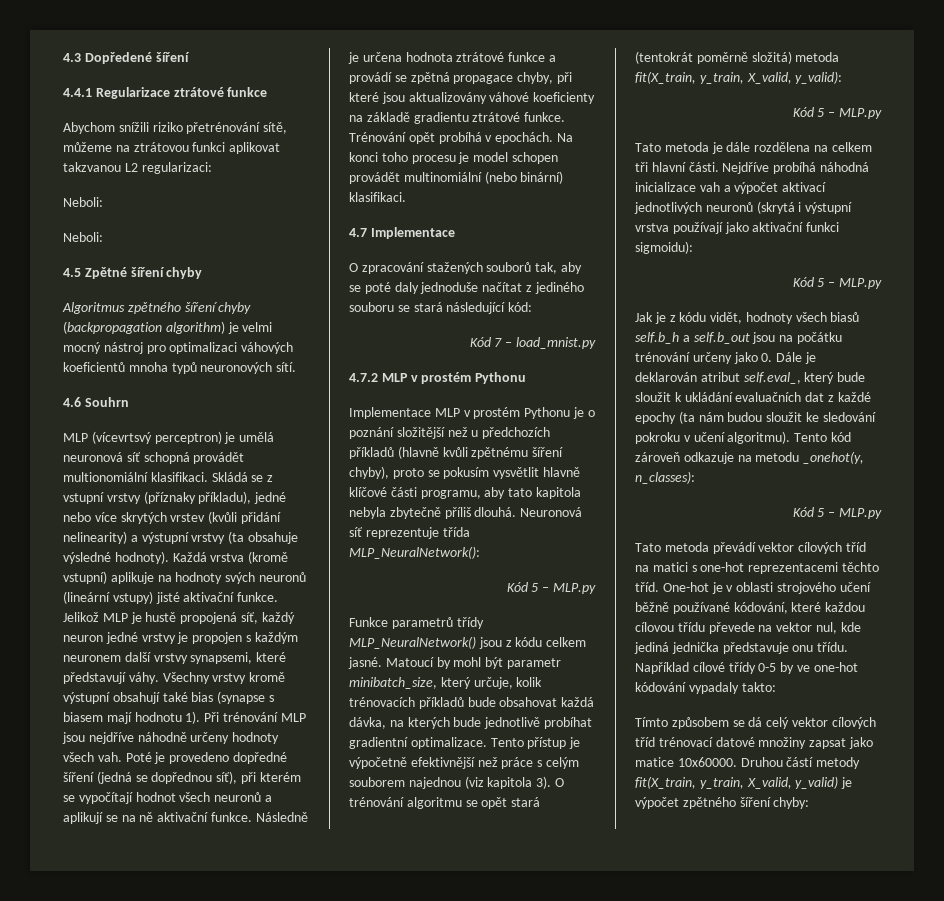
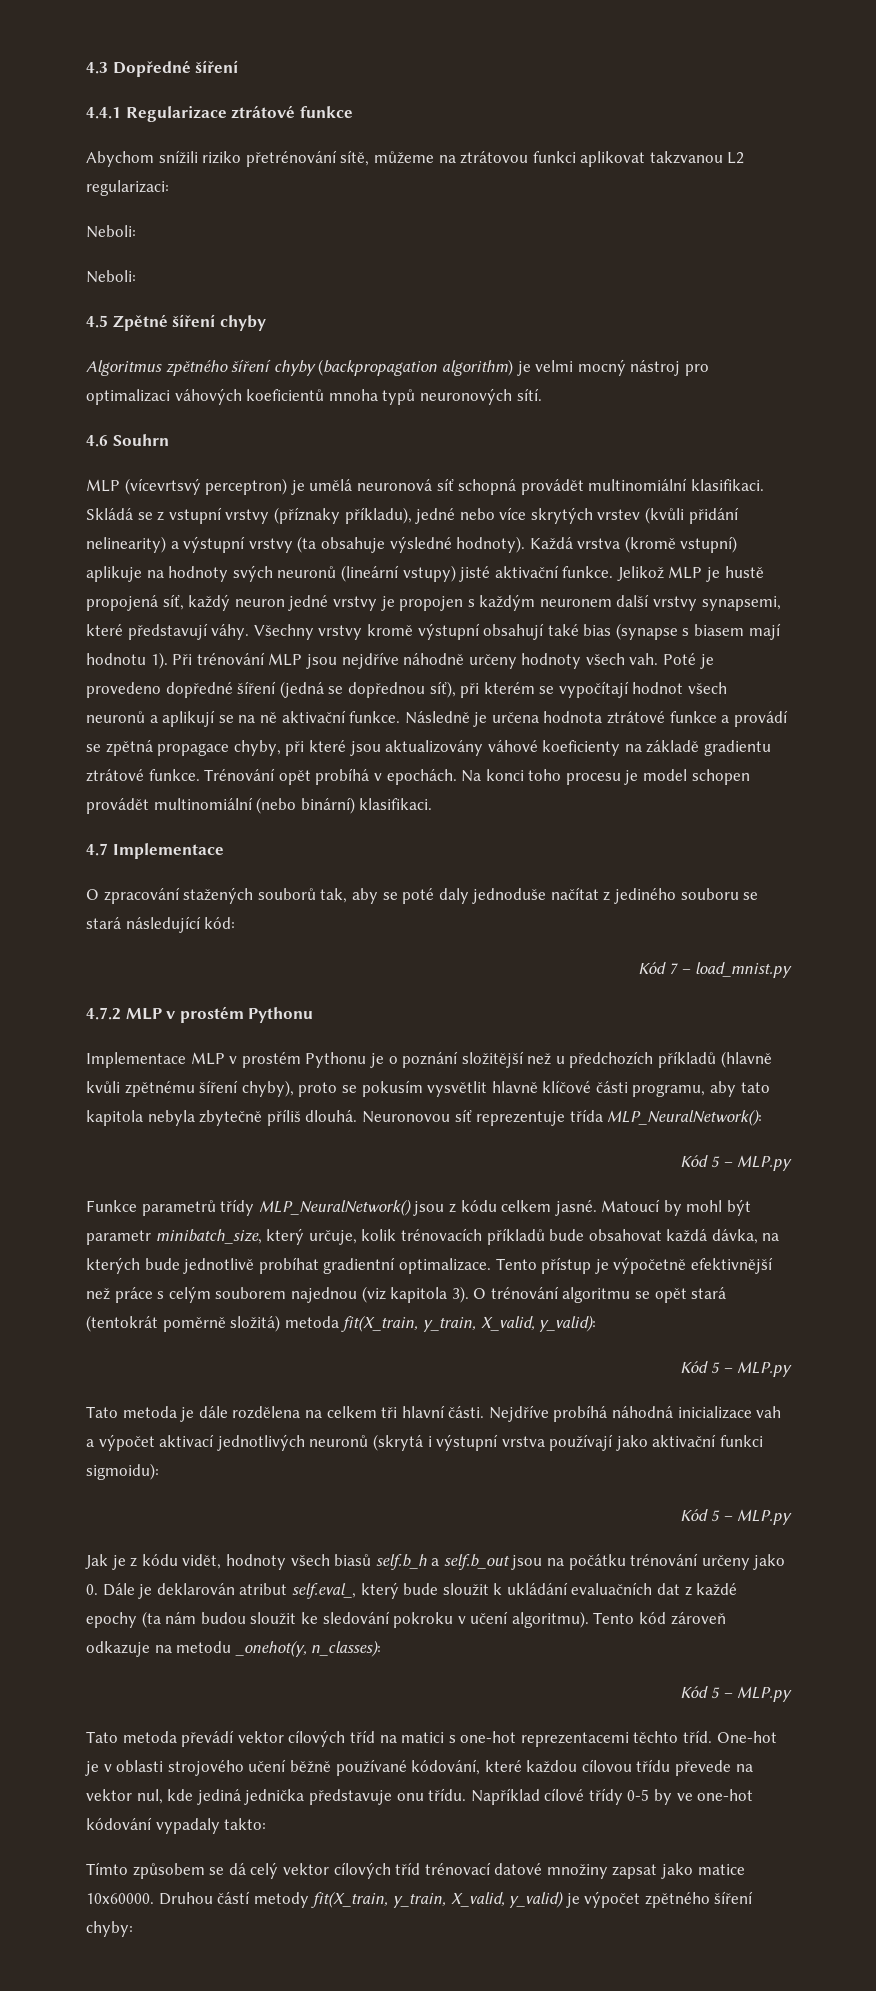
- 4.3 Dopředené šíření
+ 4.3 Dopředné šíření
- MLP (vícevrtsvý perceptron) je umělá neuronová síť schopná provádět multionomiální klasifikaci.
+ MLP (vícevrtsvý perceptron) je umělá neuronová síť schopná provádět multinomiální klasifikaci.
- Neuronová síť reprezentuje třída MLP_NeuralNetwork():
+ Neuronovou síť reprezentuje třída MLP_NeuralNetwork():

